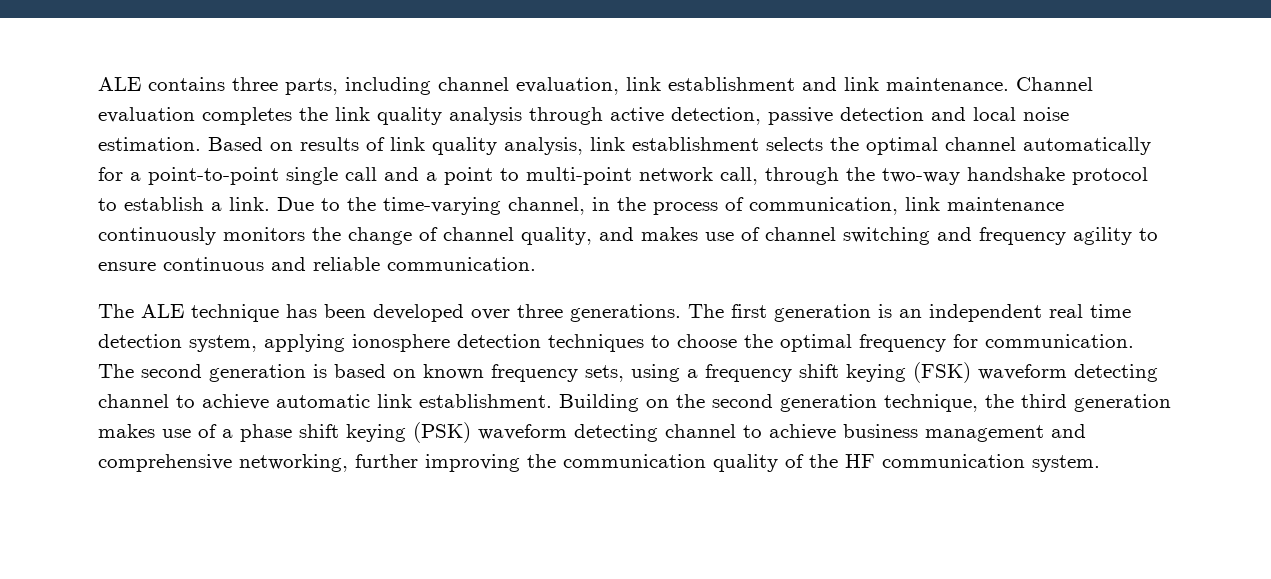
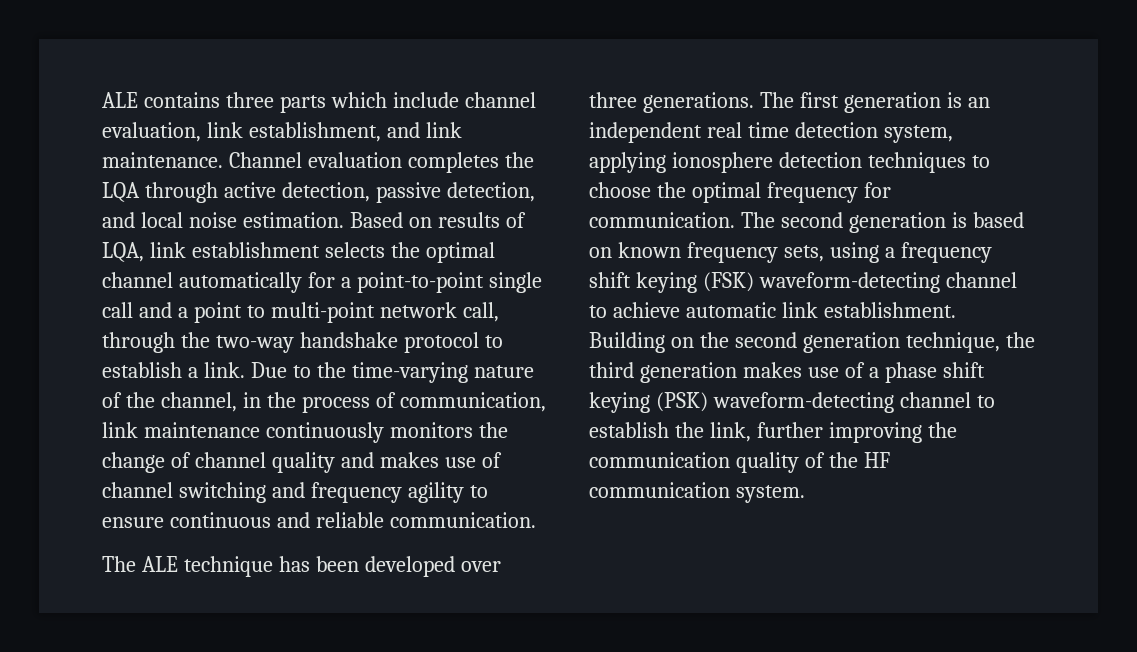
- ALE contains three parts, including channel evaluation, link establishment and link maintenance.
+ ALE contains three parts which include channel evaluation, link establishment, and link maintenance.
- Channel evaluation completes the link quality analysis through active detection, passive detection and local noise estimation.
+ Channel evaluation completes the LQA through active detection, passive detection, and local noise estimation.
- Based on results of link quality analysis, link establishment selects the optimal channel automatically for a point-to-point single call and a point to multi-point network call, through the two-way handshake protocol to establish a link.
+ Based on results of LQA, link establishment selects the optimal channel automatically for a point-to-point single call and a point to multi-point network call, through the two-way handshake protocol to establish a link.
- Due to the time-varying channel, in the process of communication, link maintenance continuously monitors the change of channel quality, and makes use of channel switching and frequency agility to ensure continuous and reliable communication.
+ Due to the time-varying nature of the channel, in the process of communication, link maintenance continuously monitors the change of channel quality and makes use of channel switching and frequency agility to ensure continuous and reliable communication.
- The second generation is based on known frequency sets, using a frequency shift keying (FSK) waveform detecting channel to achieve automatic link establishment.
+ The second generation is based on known frequency sets, using a frequency shift keying (FSK) waveform-detecting channel to achieve automatic link establishment.
- Building on the second generation technique, the third generation makes use of a phase shift keying (PSK) waveform detecting channel to achieve business management and comprehensive networking, further improving the communication quality of the HF communication system.
+ Building on the second generation technique, the third generation makes use of a phase shift keying (PSK) waveform-detecting channel to establish the link, further improving the communication quality of the HF communication system.

